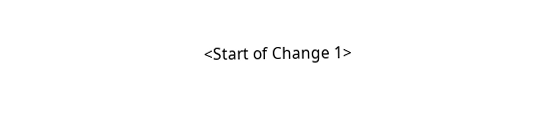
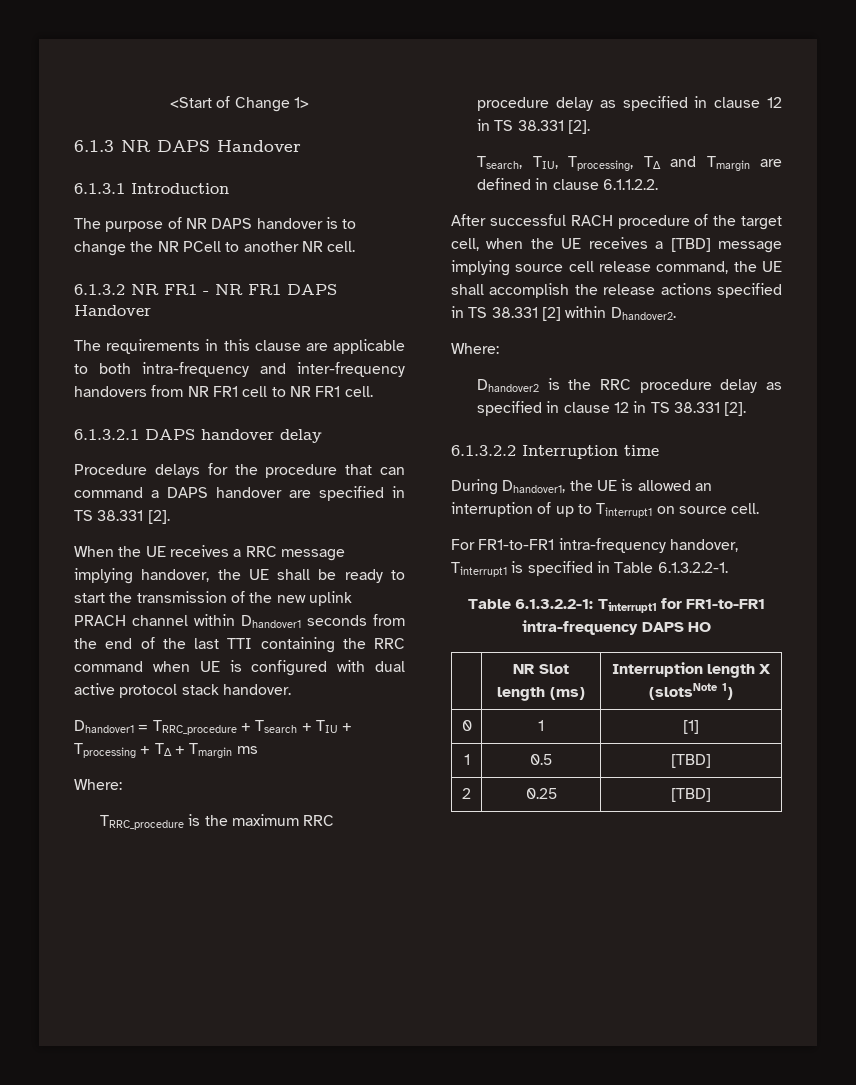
+ 6.1.3 NR DAPS Handover
+ 6.1.3.1 Introduction
+ The purpose of NR DAPS handover is to change the NR PCell to another NR cell.
+ 6.1.3.2 NR FR1 - NR FR1 DAPS Handover
+ The requirements in this clause are applicable to both intra-frequency and inter-frequency handovers from NR FR1 cell to NR FR1 cell.
+ 6.1.3.2.1 DAPS handover delay
+ Procedure delays for the procedure that can command a DAPS handover are specified in TS 38.331 [2].
+ When the UE receives a RRC message implying handover, the UE shall be ready to start the transmission of the new uplink PRACH channel within Dhandover1 seconds from the end of the last TTI containing the RRC command when UE is configured with dual active protocol stack handover.
+ Dhandover1 = TRRC_procedure + Tsearch + TIU + Tprocessing + T∆ + Tmargin ms
+ Where:
+ TRRC_procedure is the maximum RRC procedure delay as specified in clause 12 in TS 38.331 [2].
+ Tsearch, TIU, Tprocessing, T∆ and Tmargin are defined in clause 6.1.1.2.2.
+ After successful RACH procedure of the target cell, when the UE receives a [TBD] message implying source cell release command, the UE shall accomplish the release actions specified in TS 38.331 [2] within Dhandover2.
+ Where:
+ Dhandover2 is the RRC procedure delay as specified in clause 12 in TS 38.331 [2].
+ 6.1.3.2.2 Interruption time
+ During Dhandover1, the UE is allowed an interruption of up to Tinterrupt1 on source cell.
+ For FR1-to-FR1 intra-frequency handover, Tinterrupt1 is specified in Table 6.1.3.2.2-1.
+ Table 6.1.3.2.2-1: Tinterrupt1 for FR1-to-FR1 intra-frequency DAPS HO
+ | NR Slot length (ms) | Interruption length X (slotsNote 1)
+ 0 | 1 | [1]
+ 1 | 0.5 | [TBD]
+ 2 | 0.25 | [TBD]

